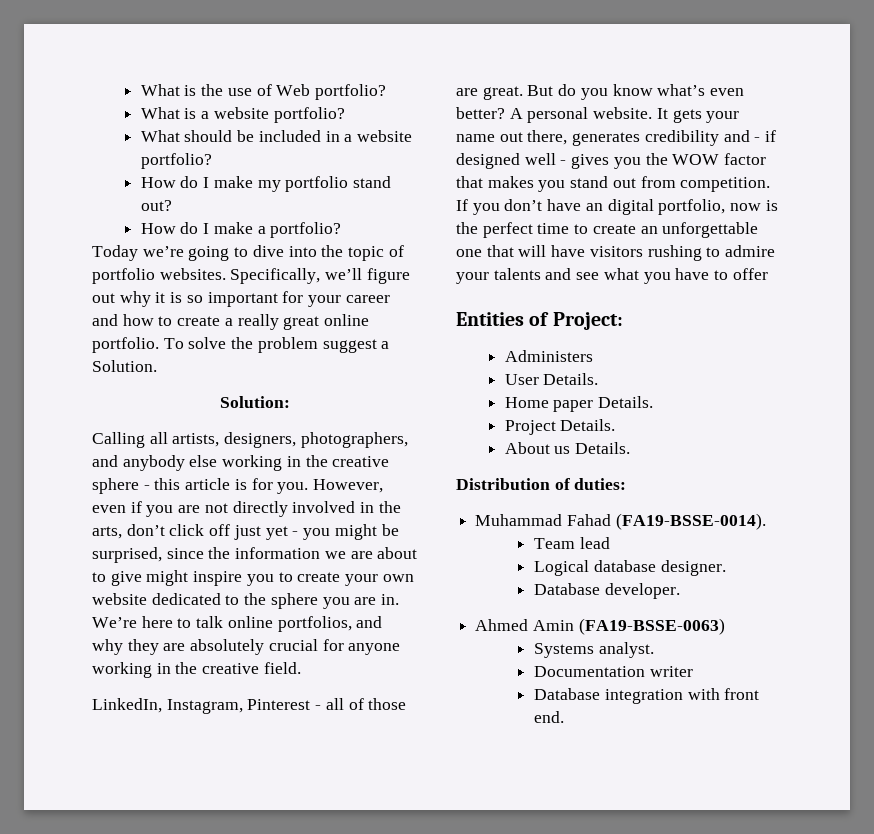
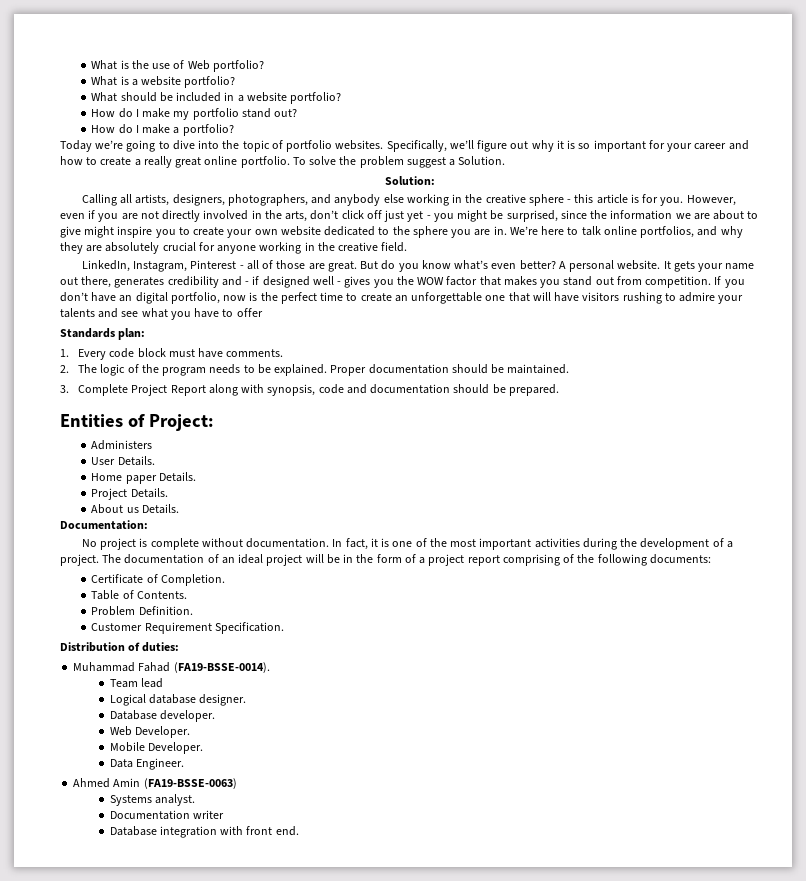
+ Standards plan:
+ 1. Every code block must have comments.
+ 2. The logic of the program needs to be explained. Proper documentation should be maintained.
+ 3. Complete Project Report along with synopsis, code and documentation should be prepared.
+ Documentation:
+ No project is complete without documentation. In fact, it is one of the most important activities during the development of a project. The documentation of an ideal project will be in the form of a project report comprising of the following documents:
+ Certificate of Completion.
+ Table of Contents.
+ Problem Definition.
+ Customer Requirement Specification.
+ Web Developer.
+ Mobile Developer.
+ Data Engineer.

